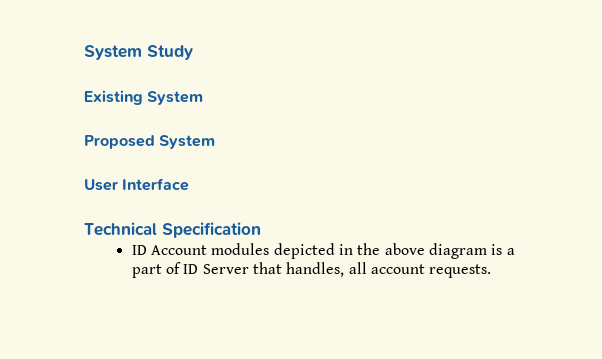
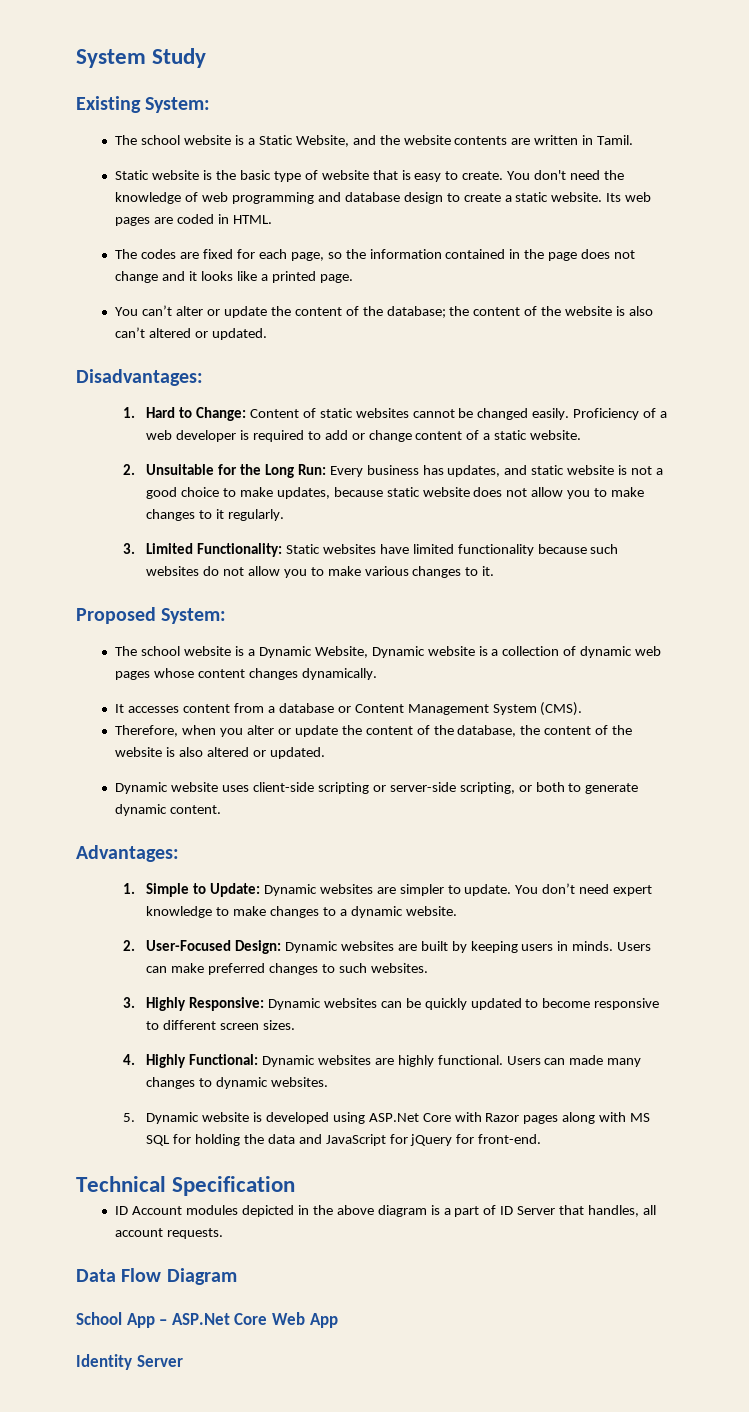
- Existing System
- Proposed System
- User Interface
+ Existing System:
+ The school website is a Static Website, and the website contents are written in Tamil.
+ Static website is the basic type of website that is easy to create. You don't need the knowledge of web programming and database design to create a static website. Its web pages are coded in HTML.
+ The codes are fixed for each page, so the information contained in the page does not change and it looks like a printed page.
+ You can’t alter or update the content of the database; the content of the website is also can’t altered or updated.
+ Disadvantages:
+ 1. Hard to Change: Content of static websites cannot be changed easily. Proficiency of a web developer is required to add or change content of a static website.
+ 2. Unsuitable for the Long Run: Every business has updates, and static website is not a good choice to make updates, because static website does not allow you to make changes to it regularly.
+ 3. Limited Functionality: Static websites have limited functionality because such websites do not allow you to make various changes to it.
+ Proposed System:
+ The school website is a Dynamic Website, Dynamic website is a collection of dynamic web pages whose content changes dynamically.
+ It accesses content from a database or Content Management System (CMS).
+ Therefore, when you alter or update the content of the database, the content of the website is also altered or updated.
+ Dynamic website uses client-side scripting or server-side scripting, or both to generate dynamic content.
+ Advantages:
+ 1. Simple to Update: Dynamic websites are simpler to update. You don’t need expert knowledge to make changes to a dynamic website.
+ 2. User-Focused Design: Dynamic websites are built by keeping users in minds. Users can make preferred changes to such websites.
+ 3. Highly Responsive: Dynamic websites can be quickly updated to become responsive to different screen sizes.
+ 4. Highly Functional: Dynamic websites are highly functional. Users can made many changes to dynamic websites.
+ 5. Dynamic website is developed using ASP.Net Core with Razor pages along with MS SQL for holding the data and JavaScript for jQuery for front-end.
+ Data Flow Diagram
+ School App – ASP.Net Core Web App
+ Identity Server

